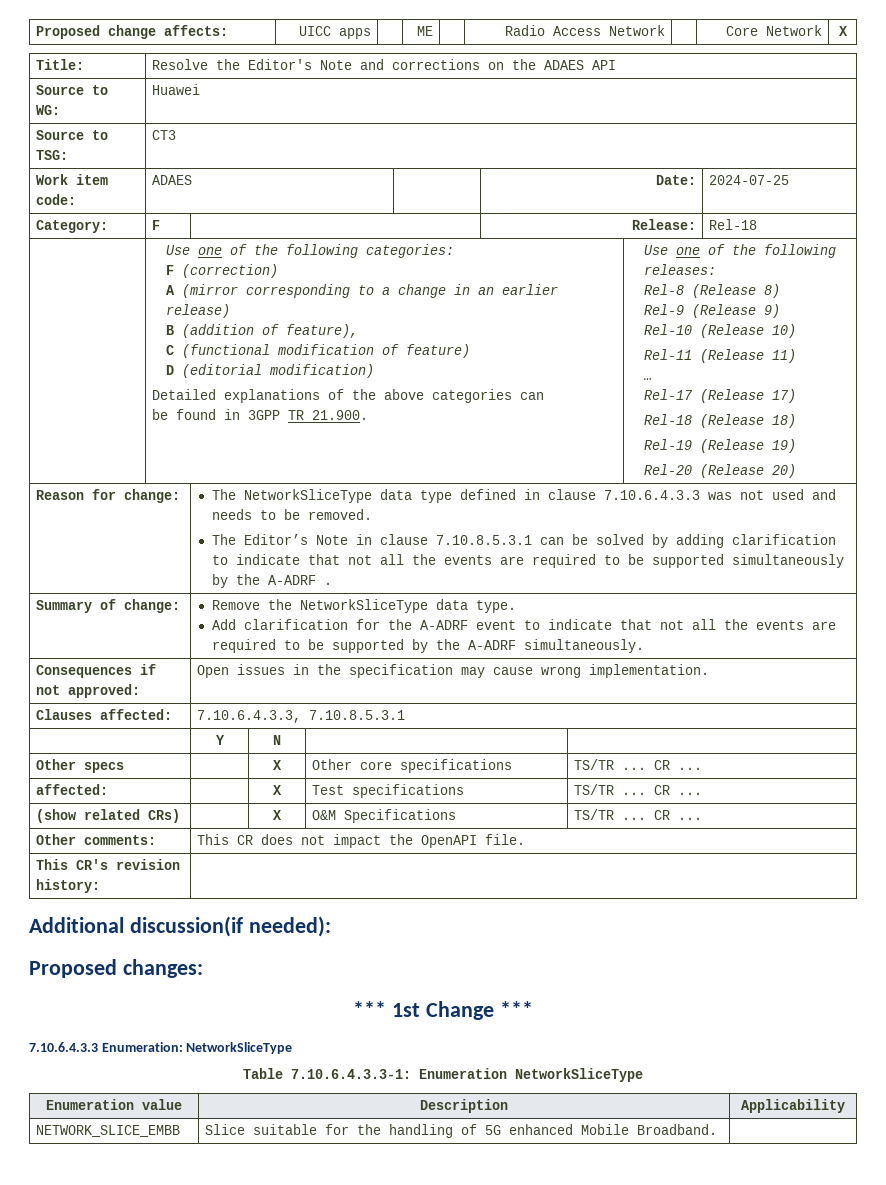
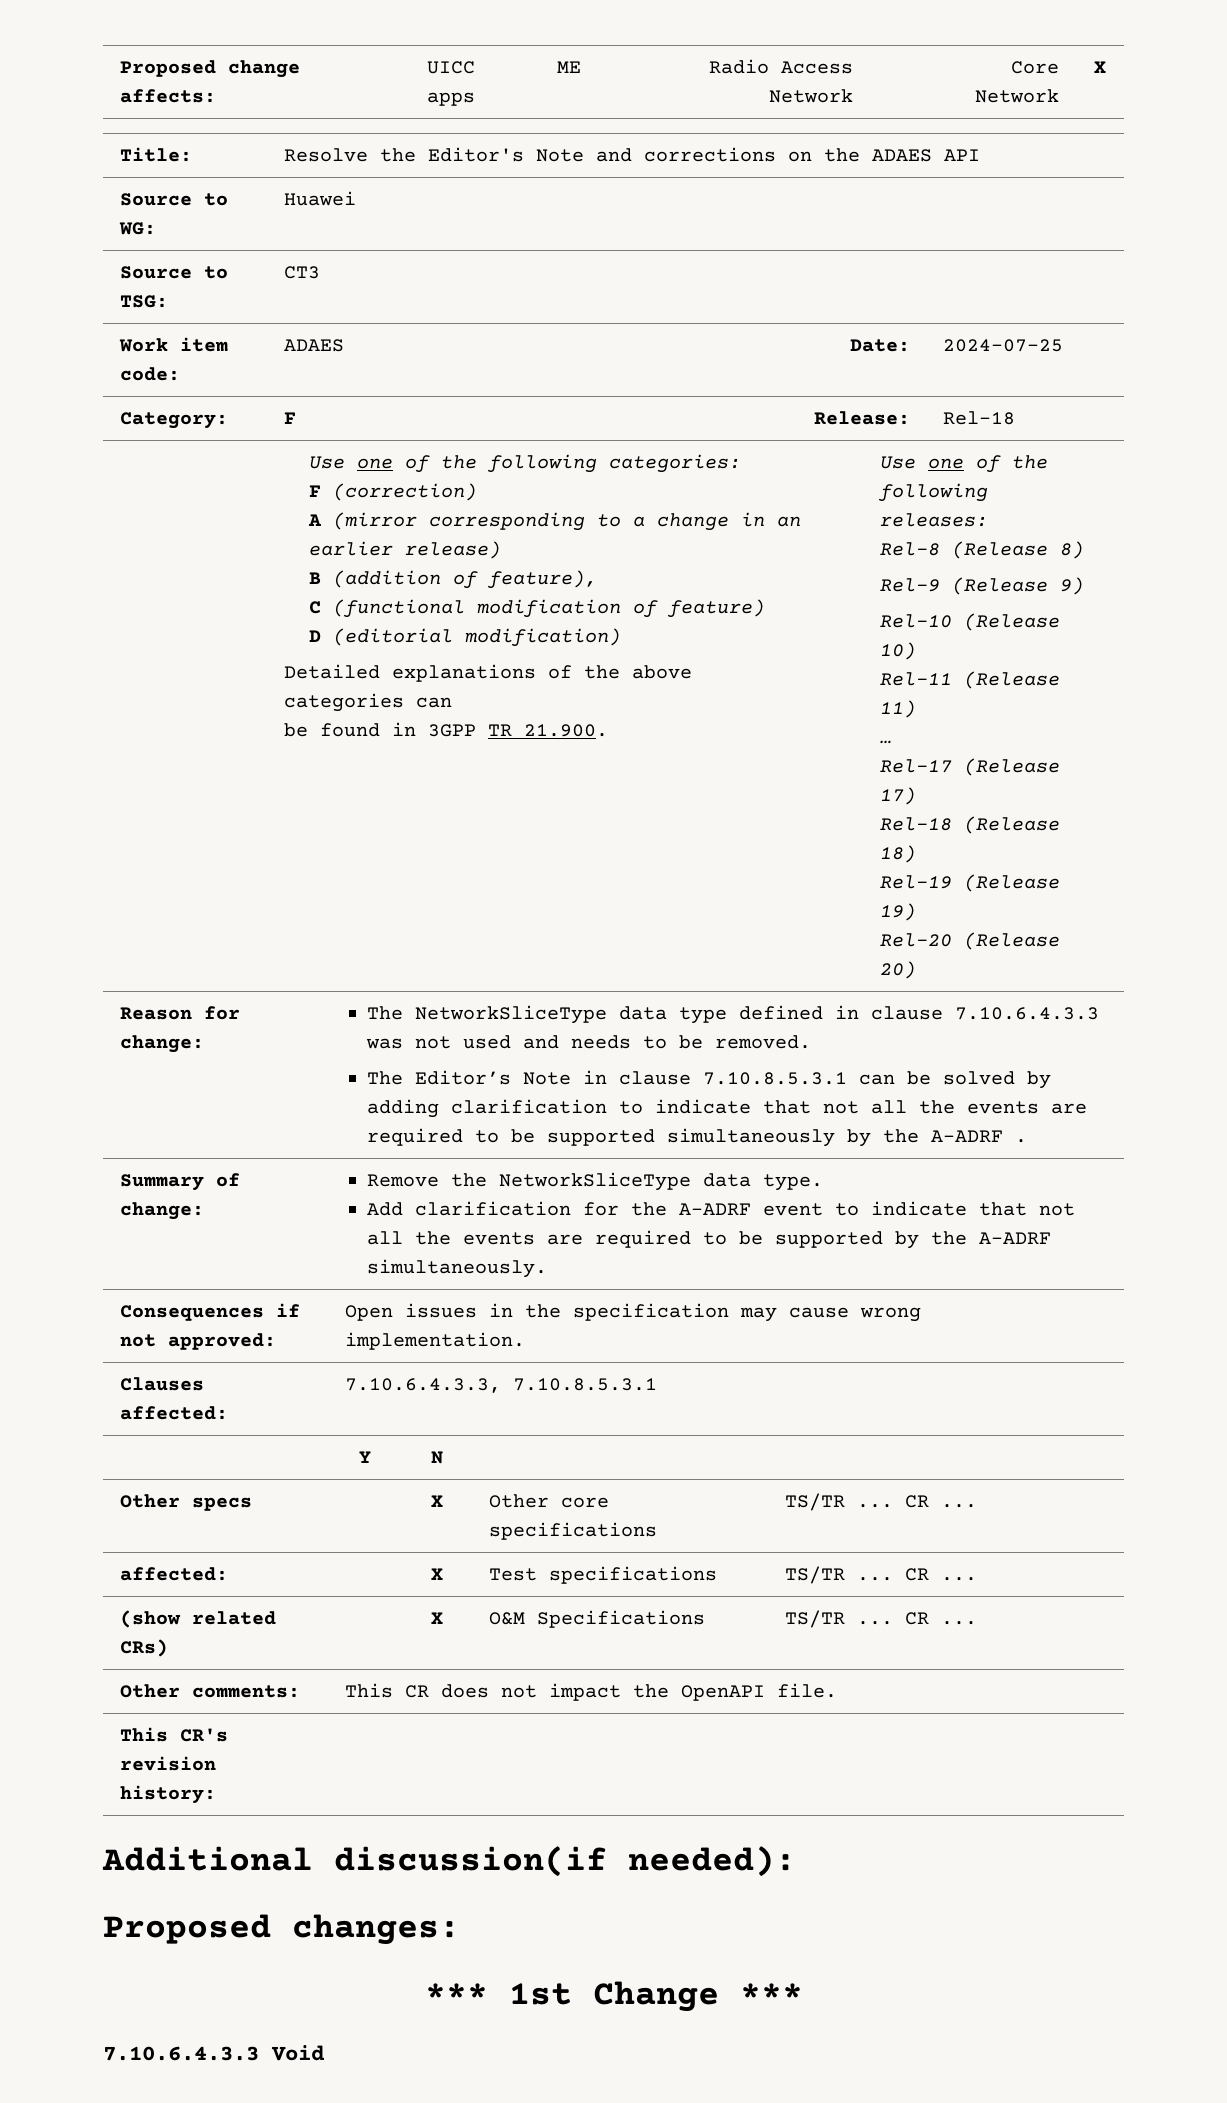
- 7.10.6.4.3.3 Enumeration: NetworkSliceType
- Table 7.10.6.4.3.3-1: Enumeration NetworkSliceType
- Enumeration value | Description | Applicability
- NETWORK_SLICE_EMBB | Slice suitable for the handling of 5G enhanced Mobile Broadband. |
+ 7.10.6.4.3.3 Void

